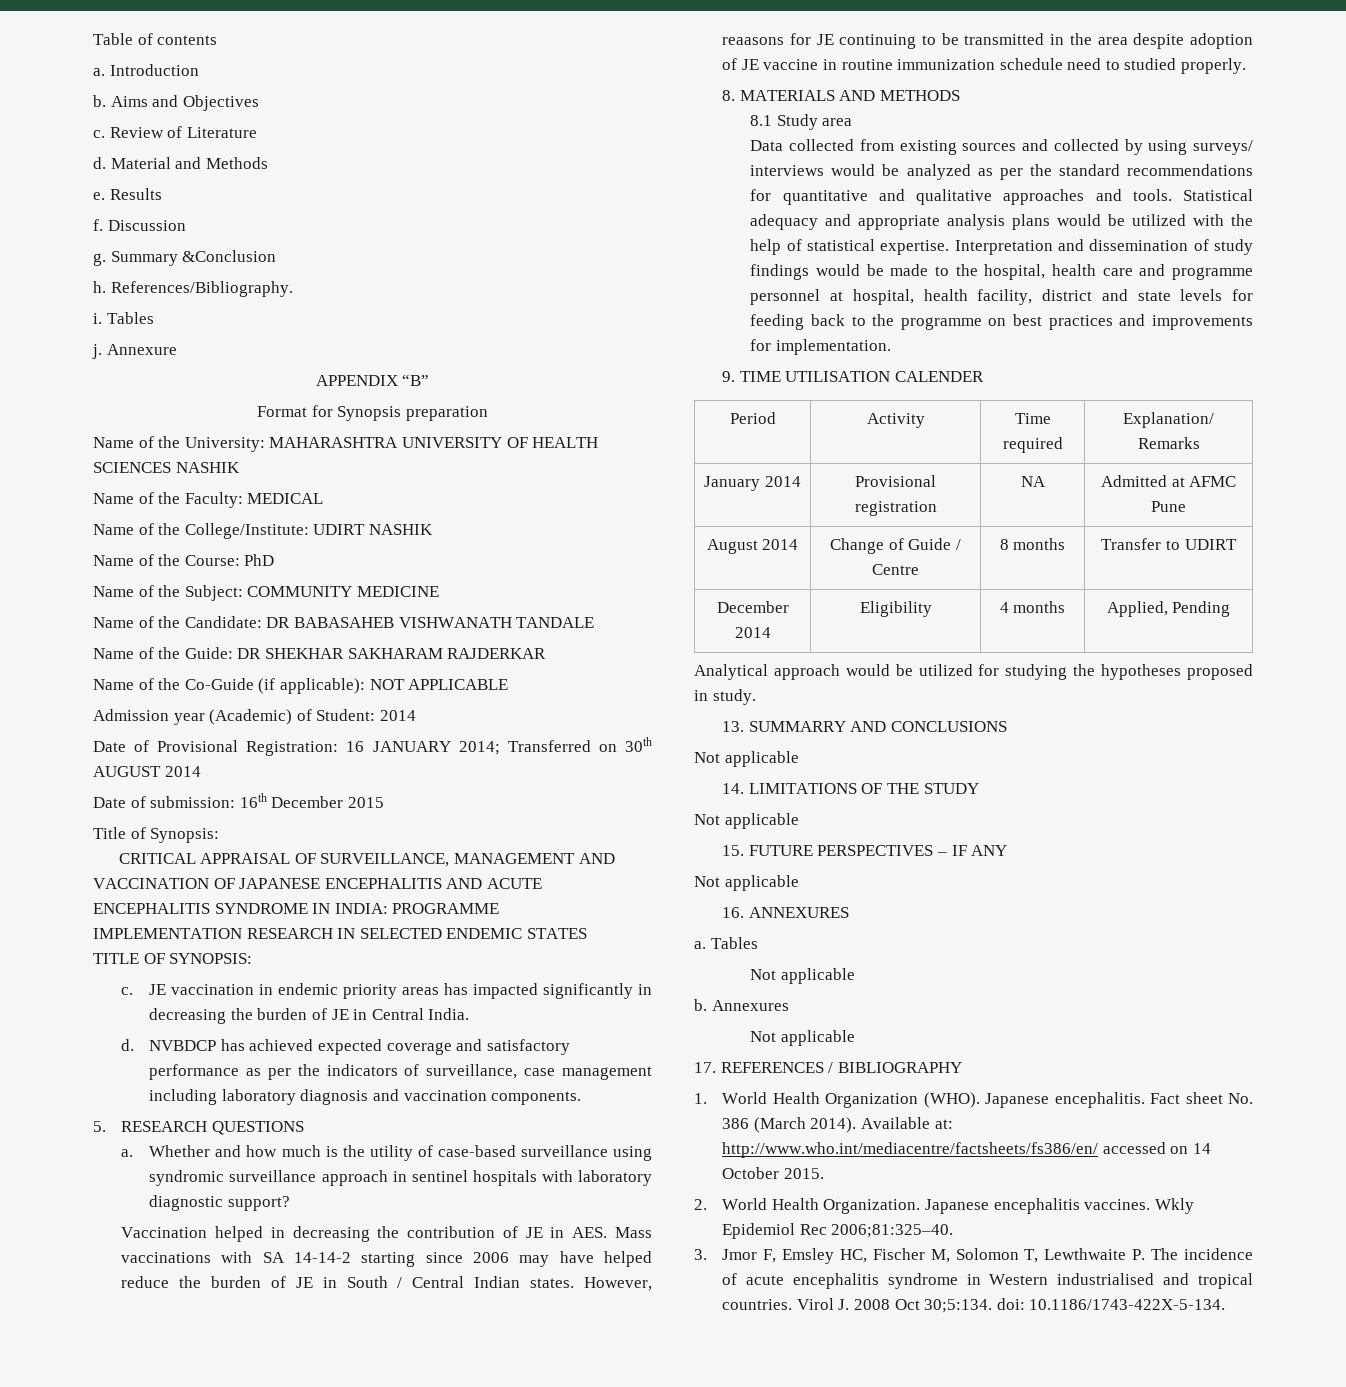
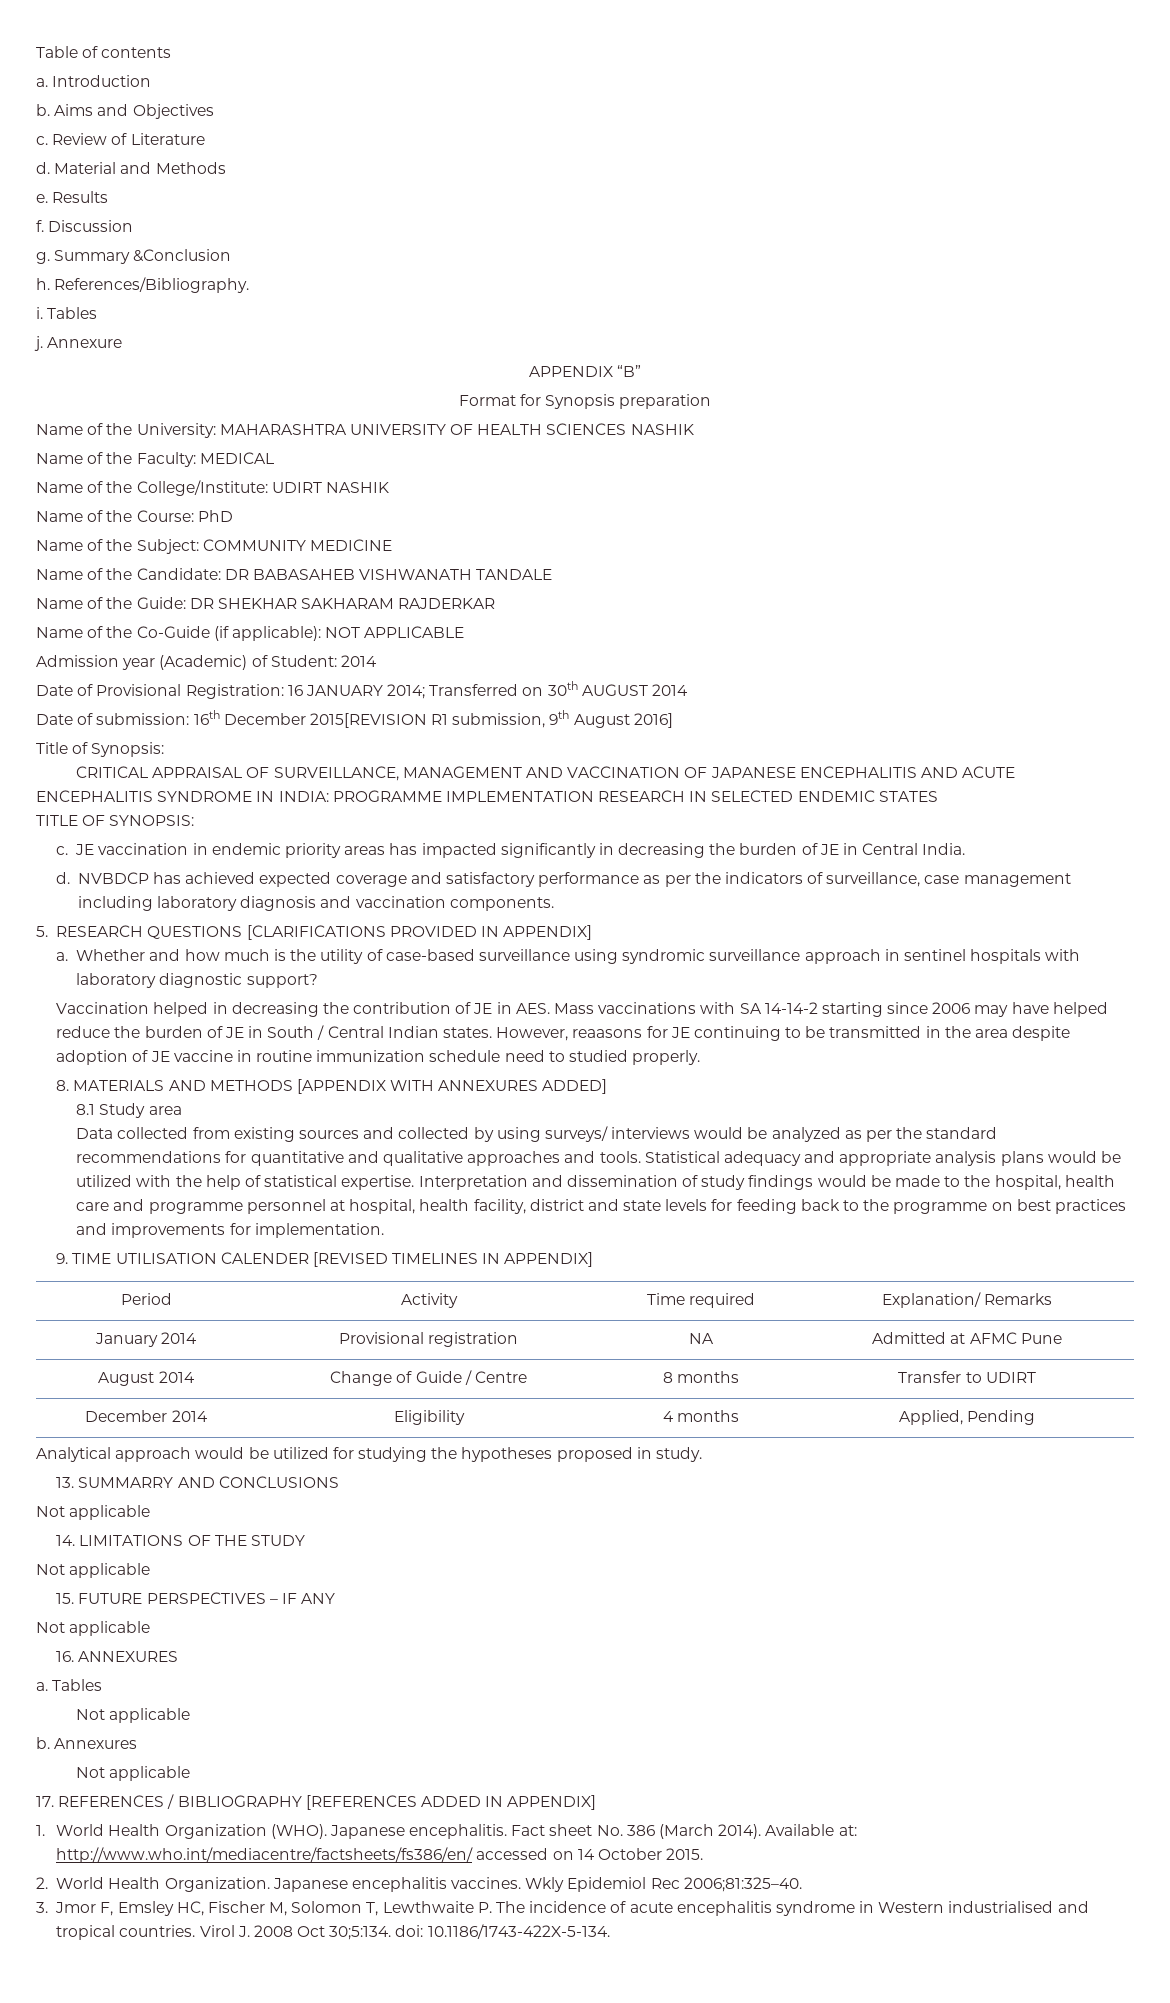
- Date of submission: 16th December 2015
+ Date of submission: 16th December 2015[REVISION R1 submission, 9th August 2016]
- 5. RESEARCH QUESTIONS
+ 5. RESEARCH QUESTIONS [CLARIFICATIONS PROVIDED IN APPENDIX]
- 8. MATERIALS AND METHODS
+ 8. MATERIALS AND METHODS [APPENDIX WITH ANNEXURES ADDED]
- 9. TIME UTILISATION CALENDER
+ 9. TIME UTILISATION CALENDER [REVISED TIMELINES IN APPENDIX]
- 17. REFERENCES / BIBLIOGRAPHY
+ 17. REFERENCES / BIBLIOGRAPHY [REFERENCES ADDED IN APPENDIX]

